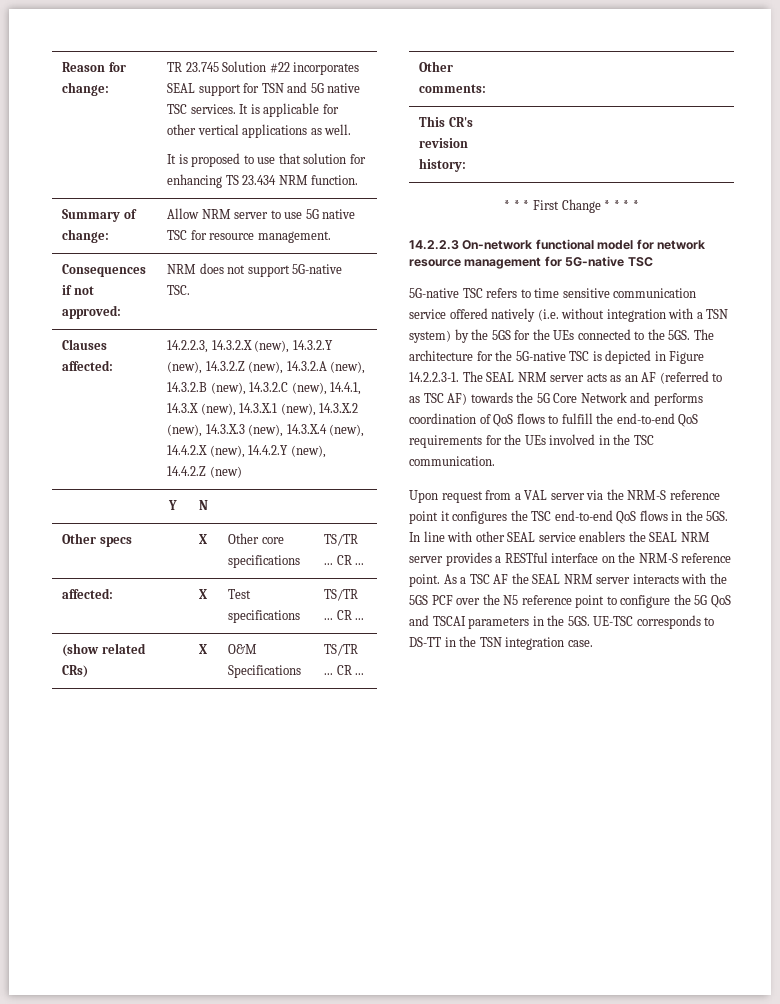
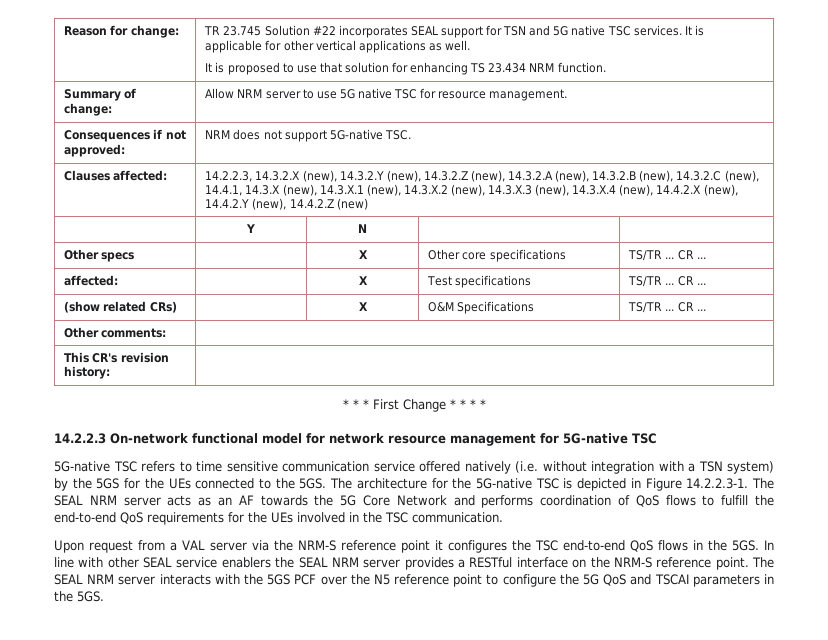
- The architecture for the 5G-native TSC is depicted in Figure 14.2.2.3-1. The SEAL NRM server acts as an AF (referred to as TSC AF) towards the 5G Core Network and performs coordination of QoS flows to fulfill the end-to-end QoS requirements for the UEs involved in the TSC communication.
+ The architecture for the 5G-native TSC is depicted in Figure 14.2.2.3-1. The SEAL NRM server acts as an AF towards the 5G Core Network and performs coordination of QoS flows to fulfill the end-to-end QoS requirements for the UEs involved in the TSC communication.
- As a TSC AF the SEAL NRM server interacts with the 5GS PCF over the N5 reference point to configure the 5G QoS and TSCAI parameters in the 5GS. UE-TSC corresponds to DS-TT in the TSN integration case.
+ The SEAL NRM server interacts with the 5GS PCF over the N5 reference point to configure the 5G QoS and TSCAI parameters in the 5GS.

